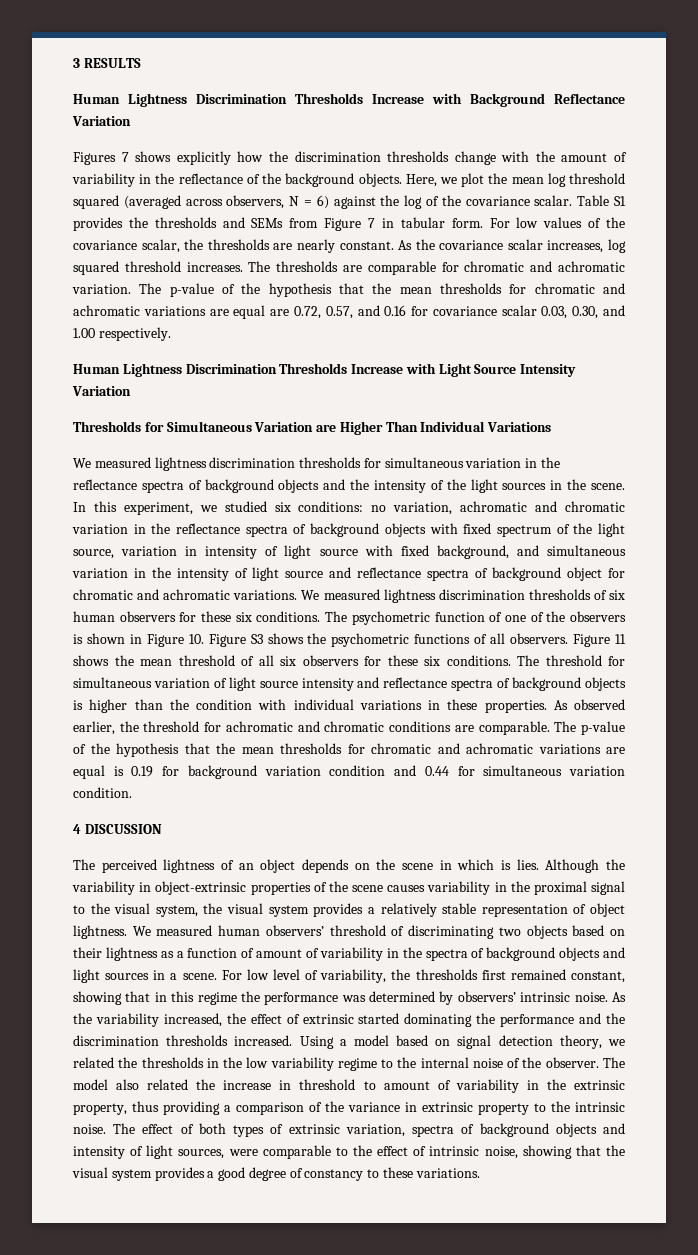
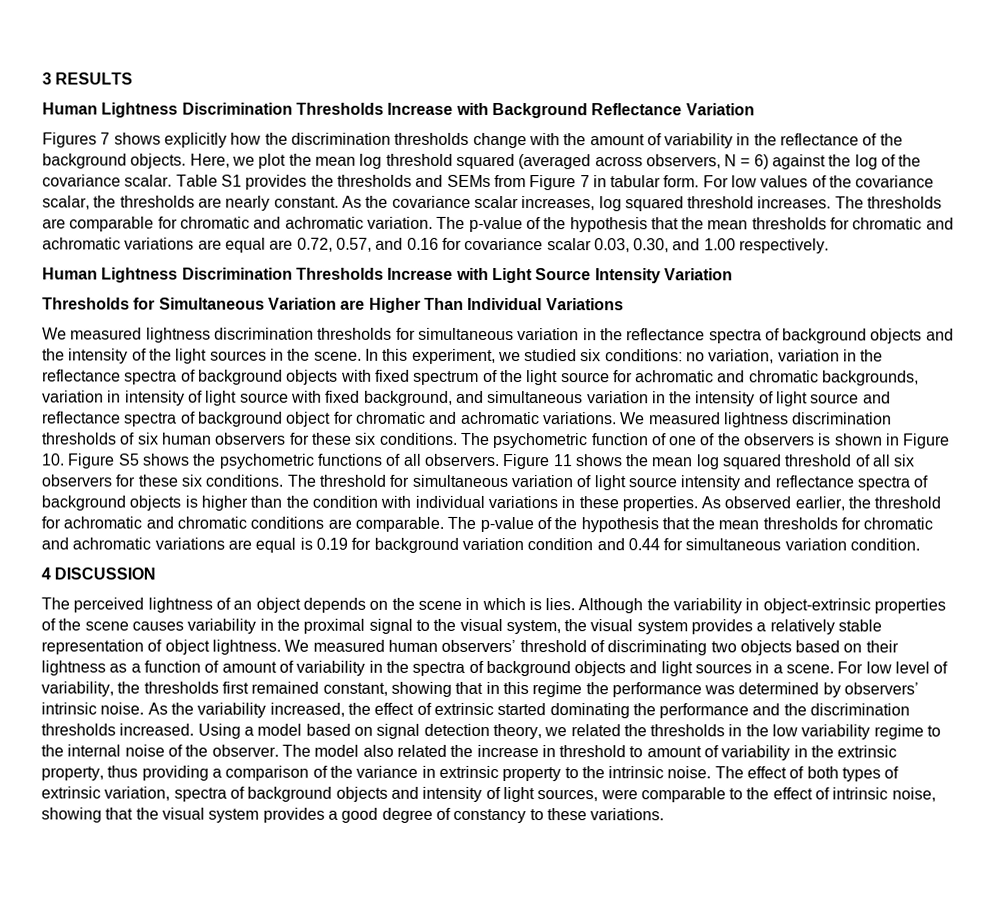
- In this experiment, we studied six conditions: no variation, achromatic and chromatic variation in the reflectance spectra of background objects with fixed spectrum of the light source, variation in intensity of light source with fixed background, and simultaneous variation in the intensity of light source and reflectance spectra of background object for chromatic and achromatic variations.
+ In this experiment, we studied six conditions: no variation, variation in the reflectance spectra of background objects with fixed spectrum of the light source for achromatic and chromatic backgrounds, variation in intensity of light source with fixed background, and simultaneous variation in the intensity of light source and reflectance spectra of background object for chromatic and achromatic variations.
- The psychometric function of one of the observers is shown in Figure 10. Figure S3 shows the psychometric functions of all observers.
+ The psychometric function of one of the observers is shown in Figure 10. Figure S5 shows the psychometric functions of all observers.
- Figure 11 shows the mean threshold of all six observers for these six conditions.
+ Figure 11 shows the mean log squared threshold of all six observers for these six conditions.

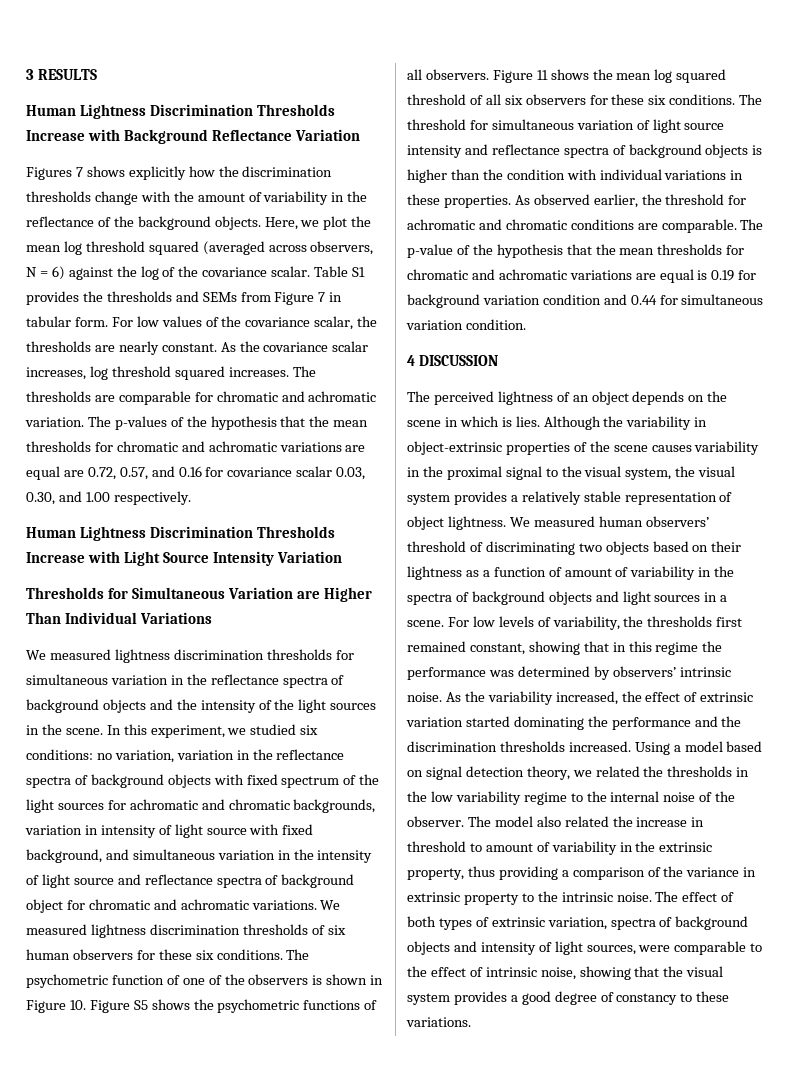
- As the covariance scalar increases, log squared threshold increases.
+ As the covariance scalar increases, log threshold squared increases.
- The p-value of the hypothesis that the mean thresholds for chromatic and achromatic variations are equal are 0.72, 0.57, and 0.16 for covariance scalar 0.03, 0.30, and 1.00 respectively.
+ The p-values of the hypothesis that the mean thresholds for chromatic and achromatic variations are equal are 0.72, 0.57, and 0.16 for covariance scalar 0.03, 0.30, and 1.00 respectively.
- In this experiment, we studied six conditions: no variation, variation in the reflectance spectra of background objects with fixed spectrum of the light source for achromatic and chromatic backgrounds, variation in intensity of light source with fixed background, and simultaneous variation in the intensity of light source and reflectance spectra of background object for chromatic and achromatic variations.
+ In this experiment, we studied six conditions: no variation, variation in the reflectance spectra of background objects with fixed spectrum of the light sources for achromatic and chromatic backgrounds, variation in intensity of light source with fixed background, and simultaneous variation in the intensity of light source and reflectance spectra of background object for chromatic and achromatic variations.
- For low level of variability, the thresholds first remained constant, showing that in this regime the performance was determined by observers’ intrinsic noise.
+ For low levels of variability, the thresholds first remained constant, showing that in this regime the performance was determined by observers’ intrinsic noise.
- As the variability increased, the effect of extrinsic started dominating the performance and the discrimination thresholds increased.
+ As the variability increased, the effect of extrinsic variation started dominating the performance and the discrimination thresholds increased.

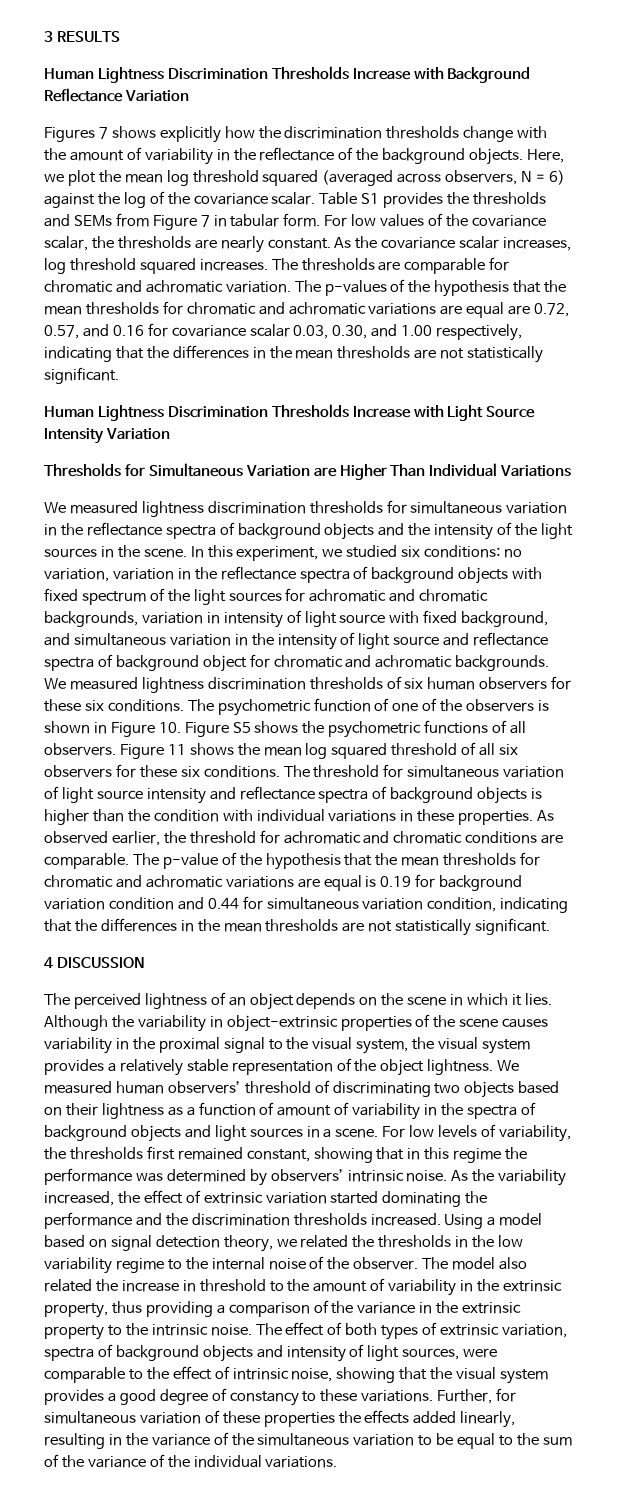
- The p-values of the hypothesis that the mean thresholds for chromatic and achromatic variations are equal are 0.72, 0.57, and 0.16 for covariance scalar 0.03, 0.30, and 1.00 respectively.
+ The p-values of the hypothesis that the mean thresholds for chromatic and achromatic variations are equal are 0.72, 0.57, and 0.16 for covariance scalar 0.03, 0.30, and 1.00 respectively, indicating that the differences in the mean thresholds are not statistically significant.
- In this experiment, we studied six conditions: no variation, variation in the reflectance spectra of background objects with fixed spectrum of the light sources for achromatic and chromatic backgrounds, variation in intensity of light source with fixed background, and simultaneous variation in the intensity of light source and reflectance spectra of background object for chromatic and achromatic variations.
+ In this experiment, we studied six conditions: no variation, variation in the reflectance spectra of background objects with fixed spectrum of the light sources for achromatic and chromatic backgrounds, variation in intensity of light source with fixed background, and simultaneous variation in the intensity of light source and reflectance spectra of background object for chromatic and achromatic backgrounds.
- The p-value of the hypothesis that the mean thresholds for chromatic and achromatic variations are equal is 0.19 for background variation condition and 0.44 for simultaneous variation condition.
+ The p-value of the hypothesis that the mean thresholds for chromatic and achromatic variations are equal is 0.19 for background variation condition and 0.44 for simultaneous variation condition, indicating that the differences in the mean thresholds are not statistically significant.
- The perceived lightness of an object depends on the scene in which is lies.
+ The perceived lightness of an object depends on the scene in which it lies.
- Although the variability in object-extrinsic properties of the scene causes variability in the proximal signal to the visual system, the visual system provides a relatively stable representation of object lightness.
+ Although the variability in object-extrinsic properties of the scene causes variability in the proximal signal to the visual system, the visual system provides a relatively stable representation of the object lightness.
- The model also related the increase in threshold to amount of variability in the extrinsic property, thus providing a comparison of the variance in extrinsic property to the intrinsic noise.
+ The model also related the increase in threshold to the amount of variability in the extrinsic property, thus providing a comparison of the variance in the extrinsic property to the intrinsic noise.
+ Further, for simultaneous variation of these properties the effects added linearly, resulting in the variance of the simultaneous variation to be equal to the sum of the variance of the individual variations.

